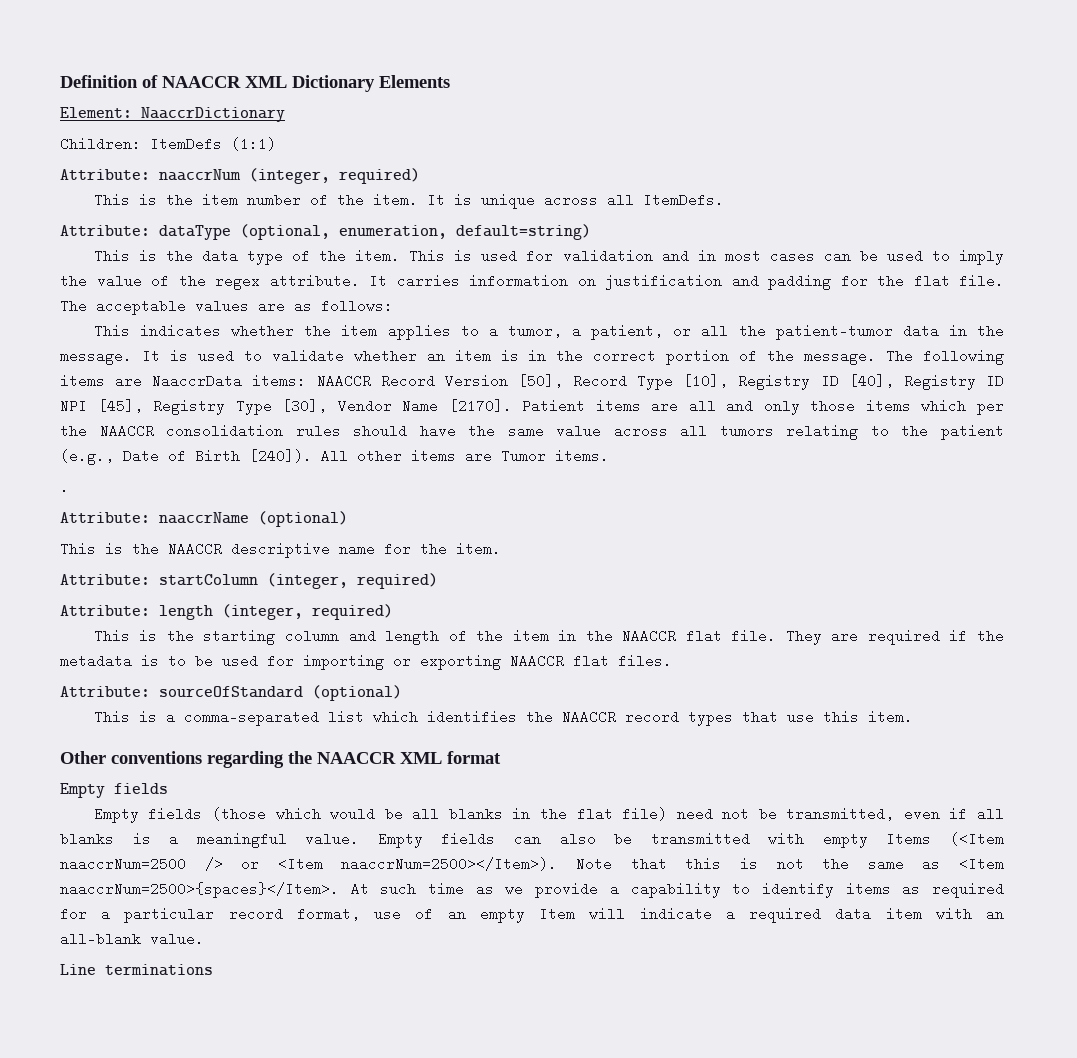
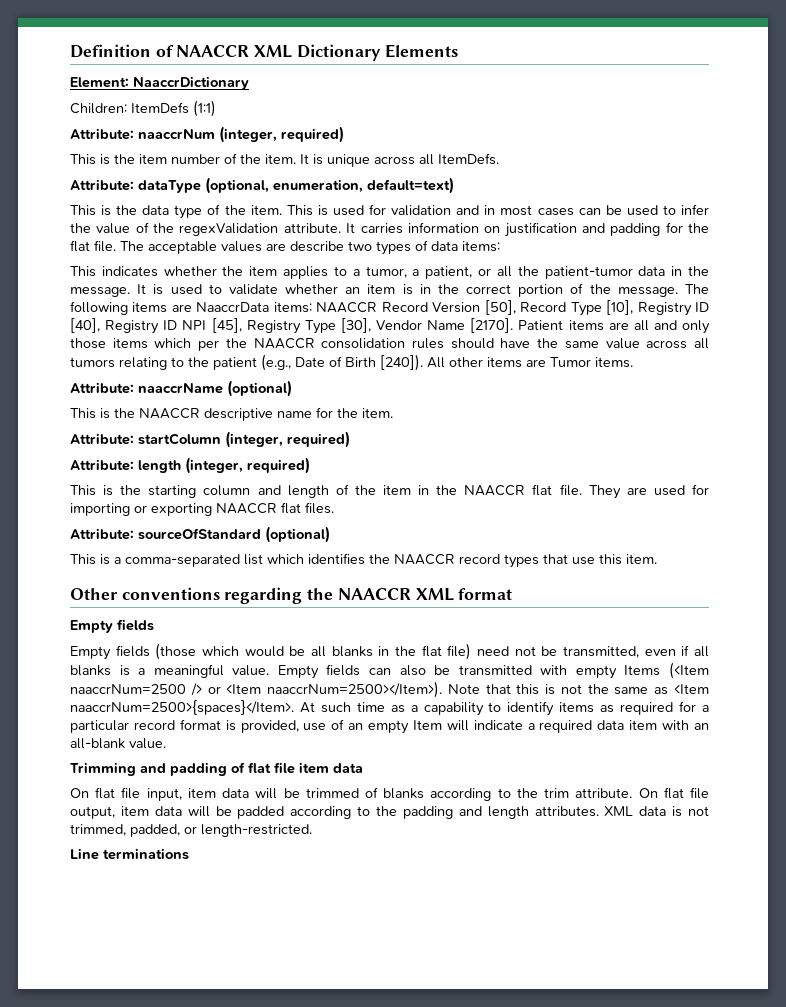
- Attribute: dataType (optional, enumeration, default=string)
+ Attribute: dataType (optional, enumeration, default=text)
- This is used for validation and in most cases can be used to imply the value of the regex attribute.
+ This is used for validation and in most cases can be used to infer the value of the regexValidation attribute.
- The acceptable values are as follows:
+ The acceptable values are describe two types of data items:
- .
- They are required if the metadata is to be used for importing or exporting NAACCR flat files.
+ They are used for importing or exporting NAACCR flat files.
- At such time as we provide a capability to identify items as required for a particular record format, use of an empty Item will indicate a required data item with an all-blank value.
+ At such time as a capability to identify items as required for a particular record format is provided, use of an empty Item will indicate a required data item with an all-blank value.
+ Trimming and padding of flat file item data
+ On flat file input, item data will be trimmed of blanks according to the trim attribute. On flat file output, item data will be padded according to the padding and length attributes. XML data is not trimmed, padded, or length-restricted.

